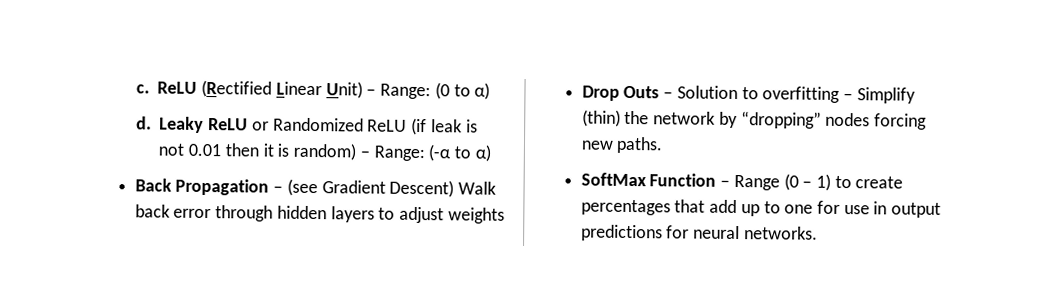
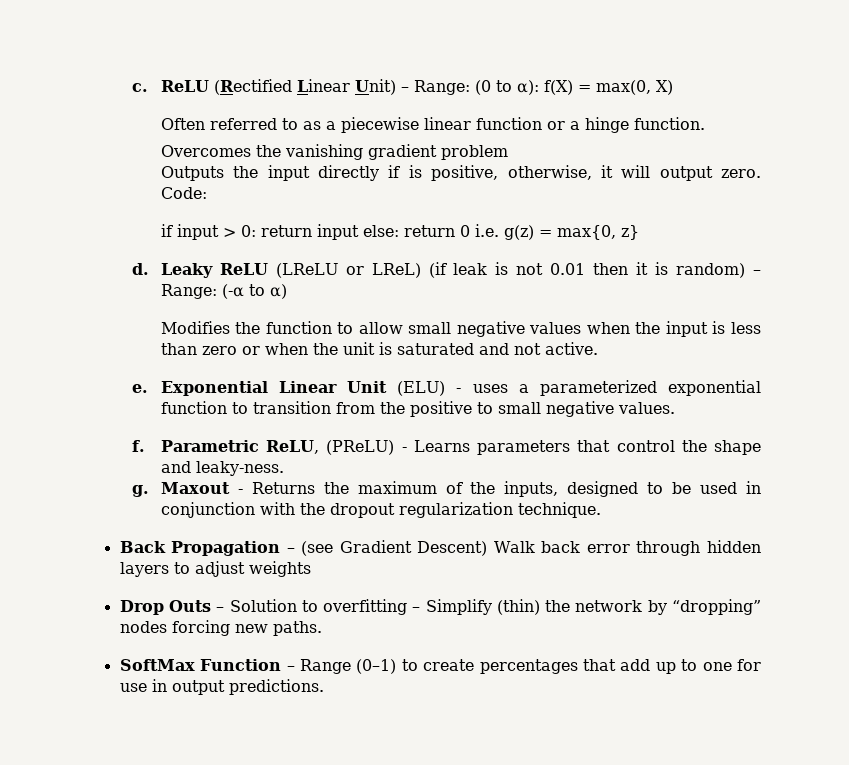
- ReLU (Rectified Linear Unit) – Range: (0 to α)
+ ReLU (Rectified Linear Unit) – Range: (0 to α): f(X) = max(0, X)
+ Often referred to as a piecewise linear function or a hinge function.
+ Overcomes the vanishing gradient problem
+ Outputs the input directly if is positive, otherwise, it will output zero. Code:
+ if input > 0: return input else: return 0 i.e. g(z) = max{0, z}
- Leaky ReLU or Randomized ReLU (if leak is not 0.01 then it is random) – Range: (-α to α)
+ Leaky ReLU (LReLU or LReL) (if leak is not 0.01 then it is random) – Range: (-α to α)
+ Modifies the function to allow small negative values when the input is less than zero or when the unit is saturated and not active.
+ e. Exponential Linear Unit (ELU) - uses a parameterized exponential function to transition from the positive to small negative values.
+ f. Parametric ReLU, (PReLU) - Learns parameters that control the shape and leaky-ness.
+ g. Maxout - Returns the maximum of the inputs, designed to be used in conjunction with the dropout regularization technique.
- SoftMax Function – Range (0 – 1) to create percentages that add up to one for use in output predictions for neural networks.
+ SoftMax Function – Range (0–1) to create percentages that add up to one for use in output predictions.

